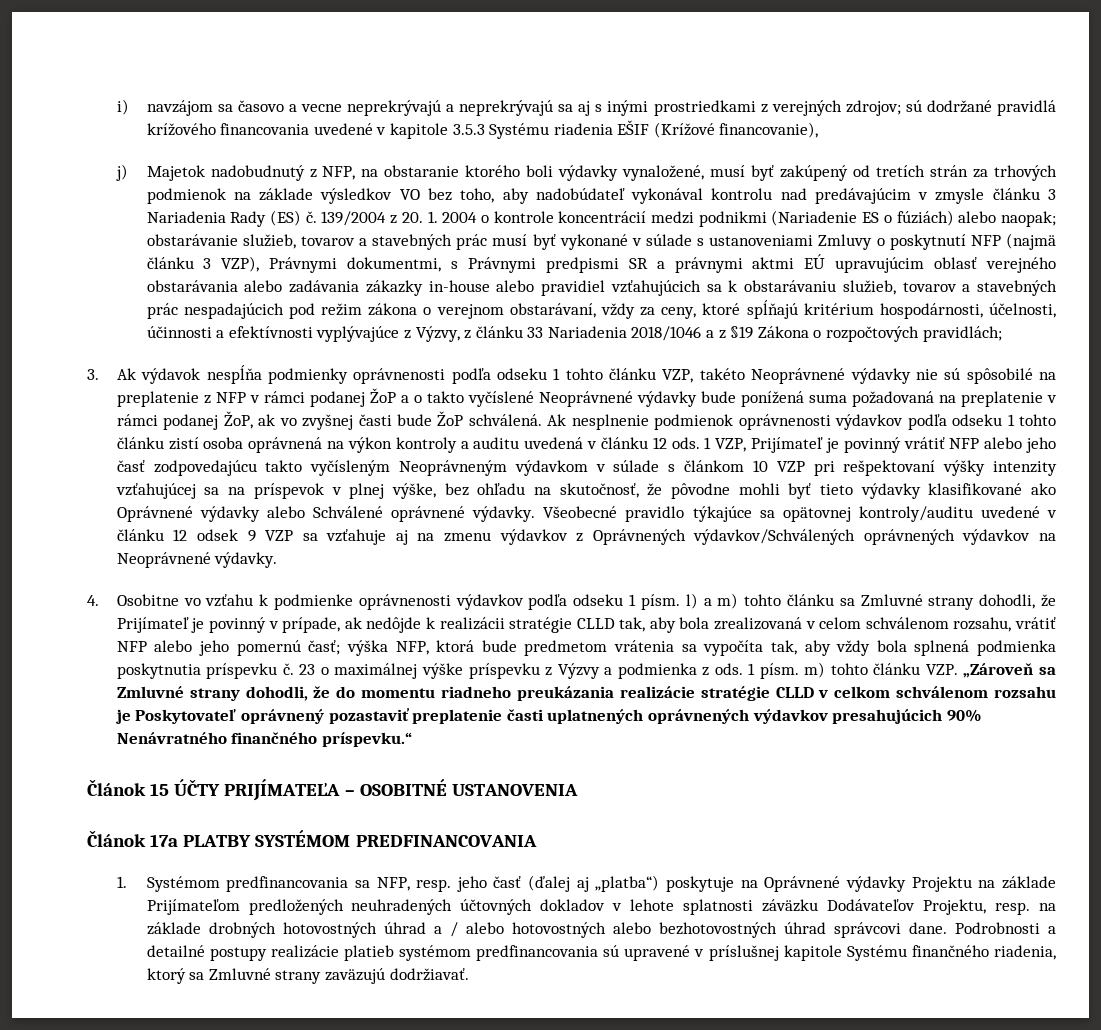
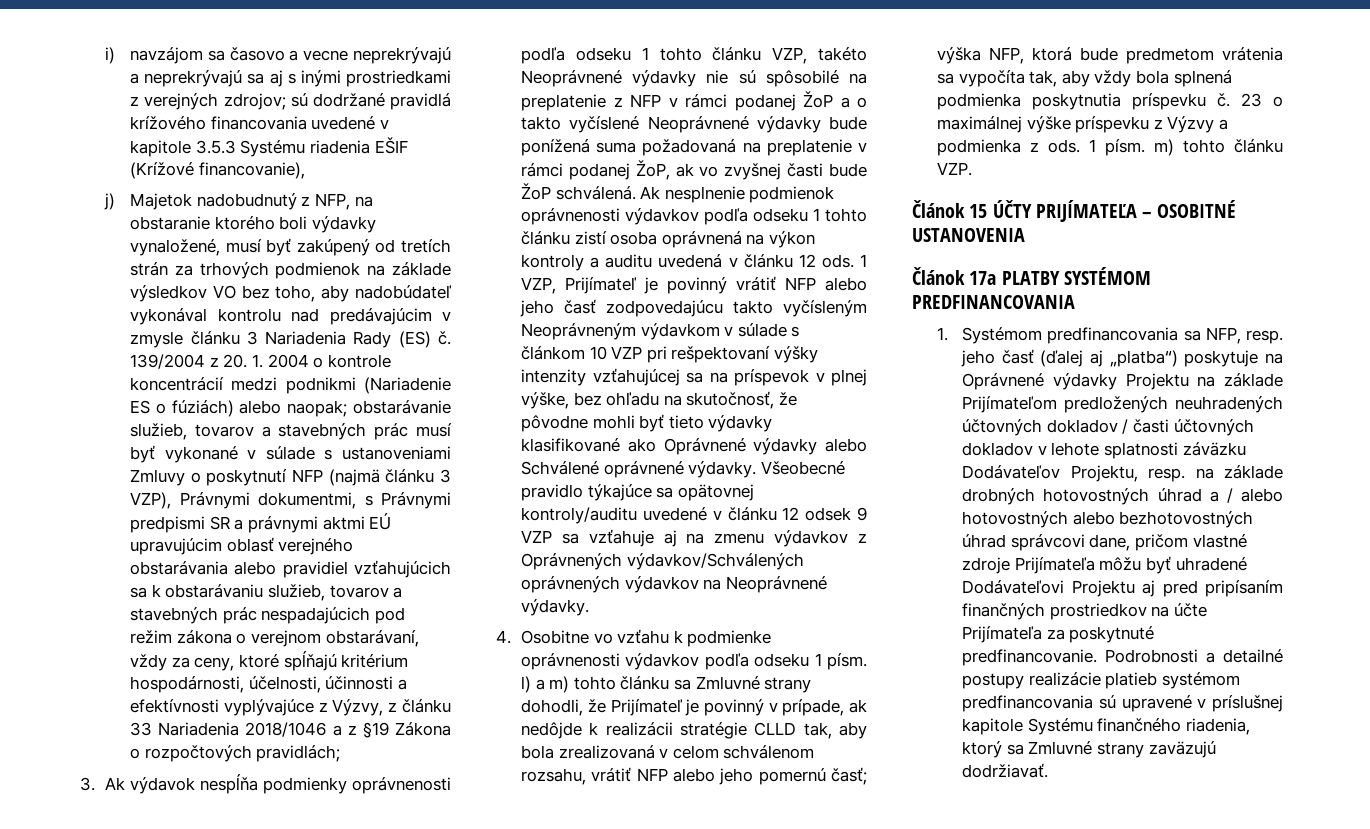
- obstarávanie služieb, tovarov a stavebných prác musí byť vykonané v súlade s ustanoveniami Zmluvy o poskytnutí NFP (najmä článku 3 VZP), Právnymi dokumentmi, s Právnymi predpismi SR a právnymi aktmi EÚ upravujúcim oblasť verejného obstarávania alebo zadávania zákazky in-house alebo pravidiel vzťahujúcich sa k obstarávaniu služieb, tovarov a stavebných prác nespadajúcich pod režim zákona o verejnom obstarávaní, vždy za ceny, ktoré spĺňajú kritérium hospodárnosti, účelnosti, účinnosti a efektívnosti vyplývajúce z Výzvy, z článku 33 Nariadenia 2018/1046 a z §19 Zákona o rozpočtových pravidlách;
+ obstarávanie služieb, tovarov a stavebných prác musí byť vykonané v súlade s ustanoveniami Zmluvy o poskytnutí NFP (najmä článku 3 VZP), Právnymi dokumentmi, s Právnymi predpismi SR a právnymi aktmi EÚ upravujúcim oblasť verejného obstarávania alebo pravidiel vzťahujúcich sa k obstarávaniu služieb, tovarov a stavebných prác nespadajúcich pod režim zákona o verejnom obstarávaní, vždy za ceny, ktoré spĺňajú kritérium hospodárnosti, účelnosti, účinnosti a efektívnosti vyplývajúce z Výzvy, z článku 33 Nariadenia 2018/1046 a z §19 Zákona o rozpočtových pravidlách;
- 1 písm. m) tohto článku VZP. „Zároveň sa Zmluvné strany dohodli, že do momentu riadneho preukázania realizácie stratégie CLLD v celkom schválenom rozsahu je Poskytovateľ oprávnený pozastaviť preplatenie časti uplatnených oprávnených výdavkov presahujúcich 90% Nenávratného finančného príspevku.“
+ 1 písm. m) tohto článku VZP.
- 1. Systémom predfinancovania sa NFP, resp. jeho časť (ďalej aj „platba“) poskytuje na Oprávnené výdavky Projektu na základe Prijímateľom predložených neuhradených účtovných dokladov v lehote splatnosti záväzku Dodávateľov Projektu, resp. na základe drobných hotovostných úhrad a / alebo hotovostných alebo bezhotovostných úhrad správcovi dane.
+ 1. Systémom predfinancovania sa NFP, resp. jeho časť (ďalej aj „platba“) poskytuje na Oprávnené výdavky Projektu na základe Prijímateľom predložených neuhradených účtovných dokladov / časti účtovných dokladov v lehote splatnosti záväzku Dodávateľov Projektu, resp. na základe drobných hotovostných úhrad a / alebo hotovostných alebo bezhotovostných úhrad správcovi dane, pričom vlastné zdroje Prijímateľa môžu byť uhradené Dodávateľovi Projektu aj pred pripísaním finančných prostriedkov na účte Prijímateľa za poskytnuté predfinancovanie.

